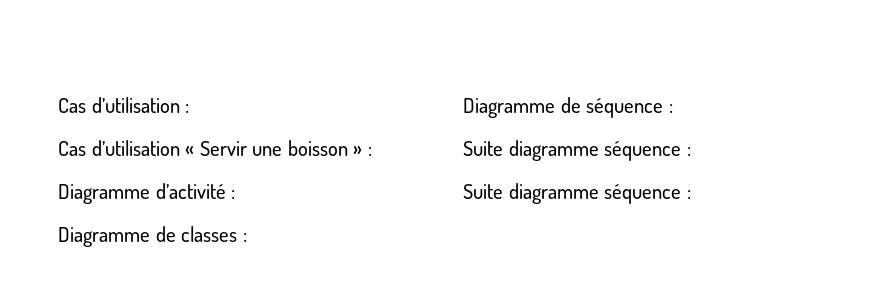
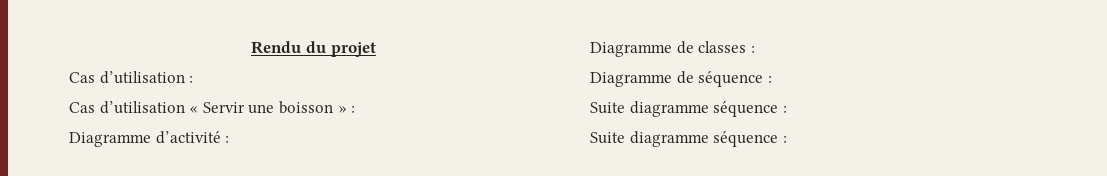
+ Rendu du projet

